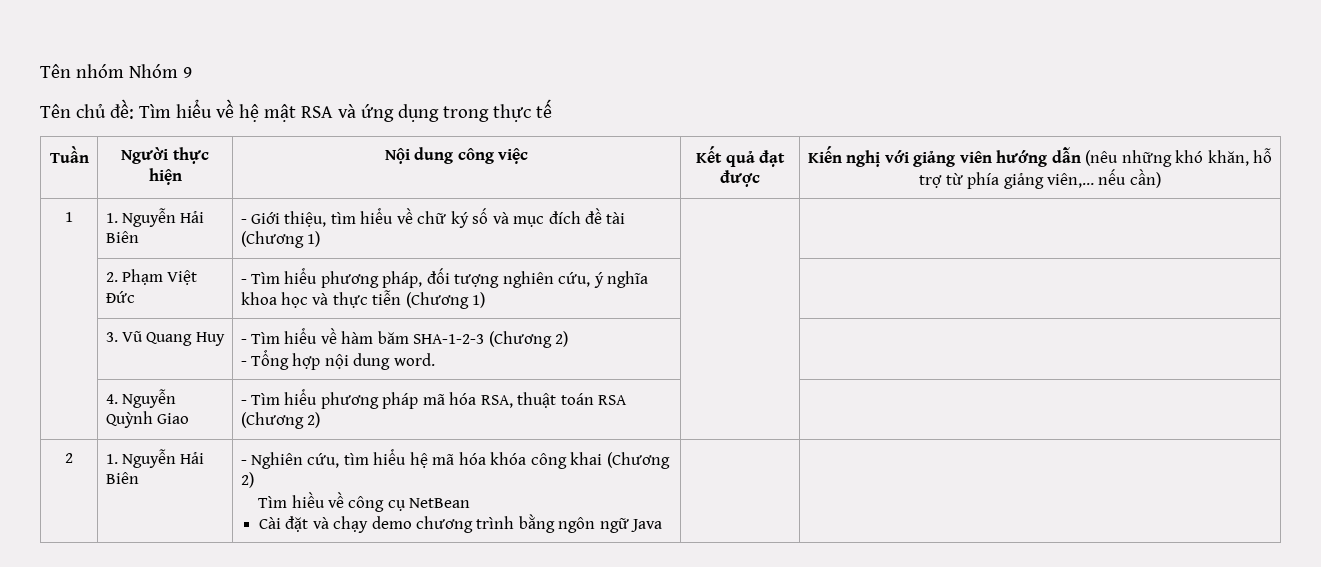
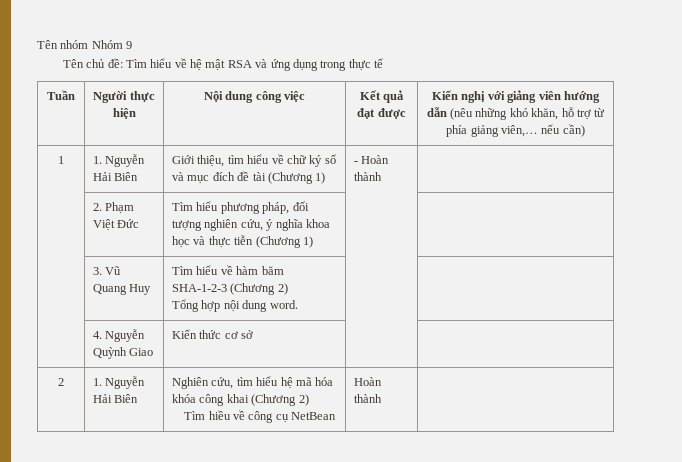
- 1 | 1. Nguyễn Hải Biên | - Giới thiệu, tìm hiểu về chữ ký số và mục đích đề tài (Chương 1) | |
+ 1 | 1. Nguyễn Hải Biên | Giới thiệu, tìm hiểu về chữ ký số và mục đích đề tài (Chương 1) | - Hoàn thành |
- | 2. Phạm Việt Đức | - Tìm hiểu phương pháp, đối tượng nghiên cứu, ý nghĩa khoa học và thực tiễn (Chương 1) | |
+ | 2. Phạm Việt Đức | Tìm hiểu phương pháp, đối tượng nghiên cứu, ý nghĩa khoa học và thực tiễn (Chương 1) | |
- | 3. Vũ Quang Huy | - Tìm hiểu về hàm băm SHA-1-2-3 (Chương 2)
- - Tổng hợp nội dung word. | |
+ | 3. Vũ Quang Huy | Tìm hiểu về hàm băm SHA-1-2-3 (Chương 2)
+ Tổng hợp nội dung word. | |
- | 4. Nguyễn Quỳnh Giao | - Tìm hiểu phương pháp mã hóa RSA, thuật toán RSA (Chương 2) | |
+ | 4. Nguyễn Quỳnh Giao | Kiến thức cơ sở | |
- 2 | 1. Nguyễn Hải Biên | - Nghiên cứu, tìm hiểu hệ mã hóa khóa công khai (Chương 2)
- Tìm hiều về công cụ NetBean
- Cài đặt và chạy demo chương trình bằng ngôn ngữ Java | |
+ 2 | 1. Nguyễn Hải Biên | Nghiên cứu, tìm hiểu hệ mã hóa khóa công khai (Chương 2)
+ Tìm hiều về công cụ NetBean | Hoàn thành |

